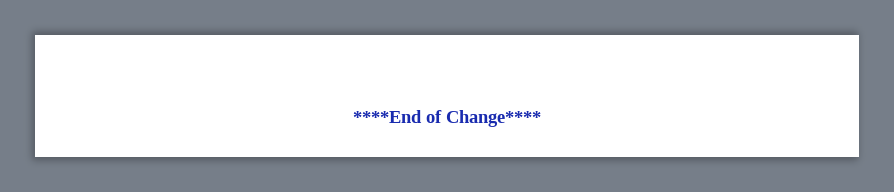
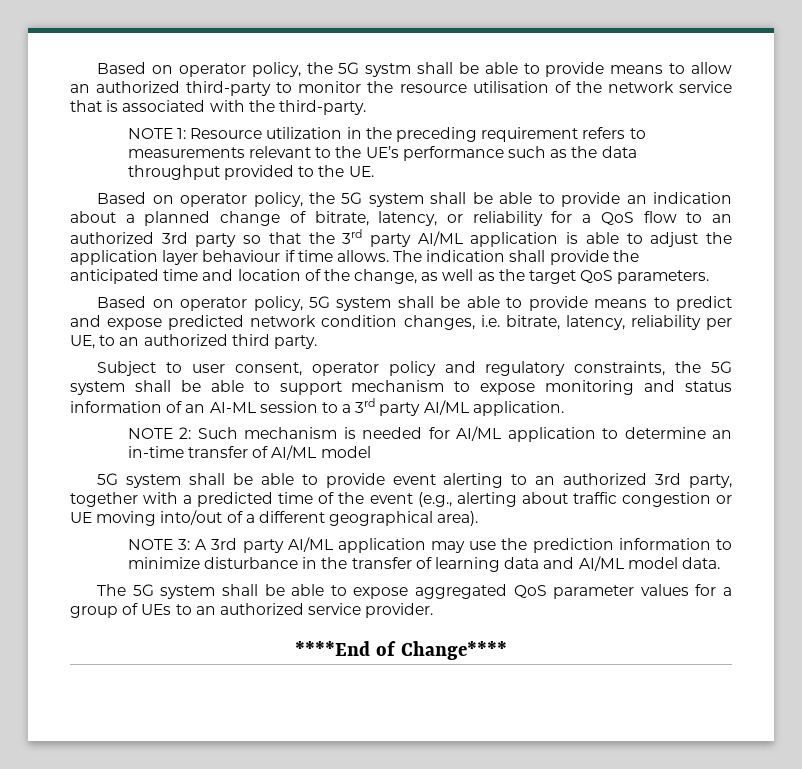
+ Based on operator policy, the 5G systm shall be able to provide means to allow an authorized third-party to monitor the resource utilisation of the network service that is associated with the third-party.
+ NOTE 1: Resource utilization in the preceding requirement refers to measurements relevant to the UE’s performance such as the data throughput provided to the UE.
+ Based on operator policy, the 5G system shall be able to provide an indication about a planned change of bitrate, latency, or reliability for a QoS flow to an authorized 3rd party so that the 3rd party AI/ML application is able to adjust the application layer behaviour if time allows. The indication shall provide the anticipated time and location of the change, as well as the target QoS parameters.
+ Based on operator policy, 5G system shall be able to provide means to predict and expose predicted network condition changes, i.e. bitrate, latency, reliability per UE, to an authorized third party.
+ Subject to user consent, operator policy and regulatory constraints, the 5G system shall be able to support mechanism to expose monitoring and status information of an AI-ML session to a 3rd party AI/ML application.
+ NOTE 2: Such mechanism is needed for AI/ML application to determine an in-time transfer of AI/ML model
+ 5G system shall be able to provide event alerting to an authorized 3rd party, together with a predicted time of the event (e.g., alerting about traffic congestion or UE moving into/out of a different geographical area).
+ NOTE 3: A 3rd party AI/ML application may use the prediction information to minimize disturbance in the transfer of learning data and AI/ML model data.
+ The 5G system shall be able to expose aggregated QoS parameter values for a group of UEs to an authorized service provider.

